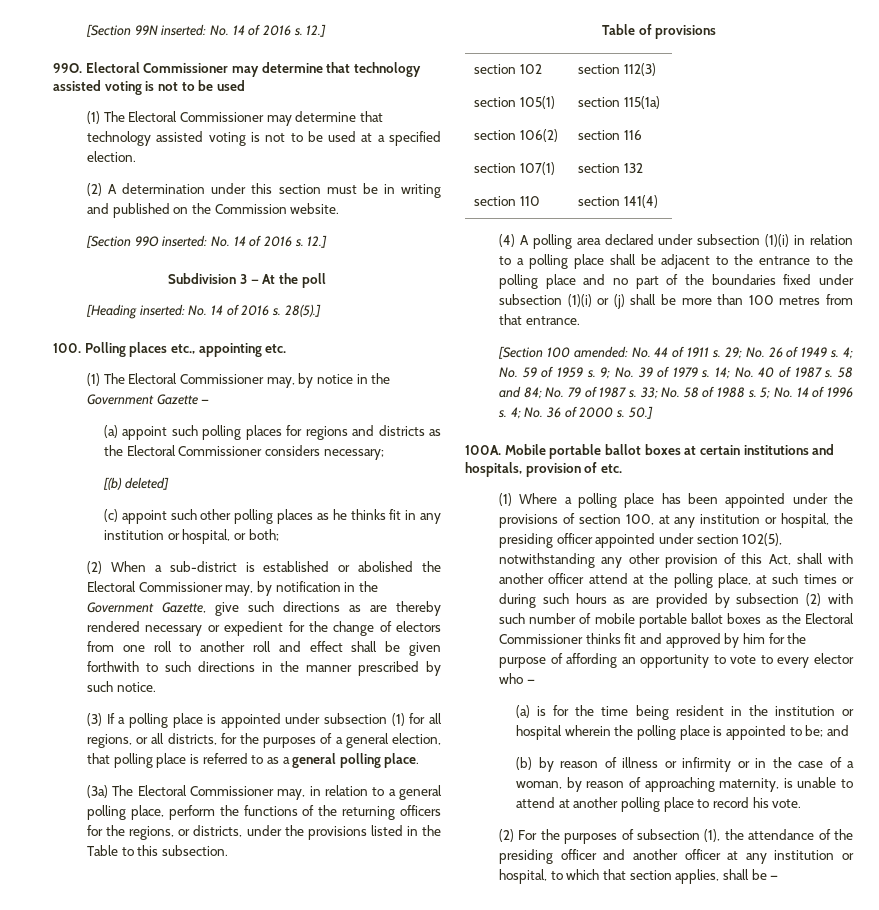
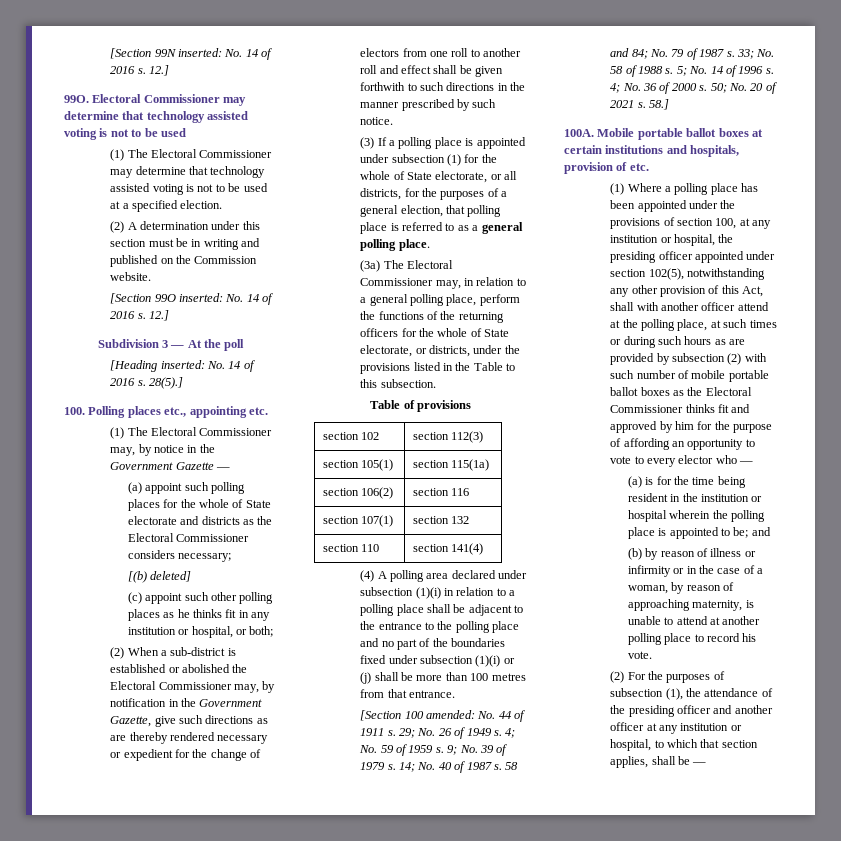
- (a) appoint such polling places for regions and districts as the Electoral Commissioner considers necessary;
+ (a) appoint such polling places for the whole of State electorate and districts as the Electoral Commissioner considers necessary;
- (3) If a polling place is appointed under subsection (1) for all regions, or all districts, for the purposes of a general election, that polling place is referred to as a general polling place.
+ (3) If a polling place is appointed under subsection (1) for the whole of State electorate, or all districts, for the purposes of a general election, that polling place is referred to as a general polling place.
- (3a) The Electoral Commissioner may, in relation to a general polling place, perform the functions of the returning officers for the regions, or districts, under the provisions listed in the Table to this subsection.
+ (3a) The Electoral Commissioner may, in relation to a general polling place, perform the functions of the returning officers for the whole of State electorate, or districts, under the provisions listed in the Table to this subsection.
- 50.]
+ 50; No. 20 of 2021 s. 58.]

